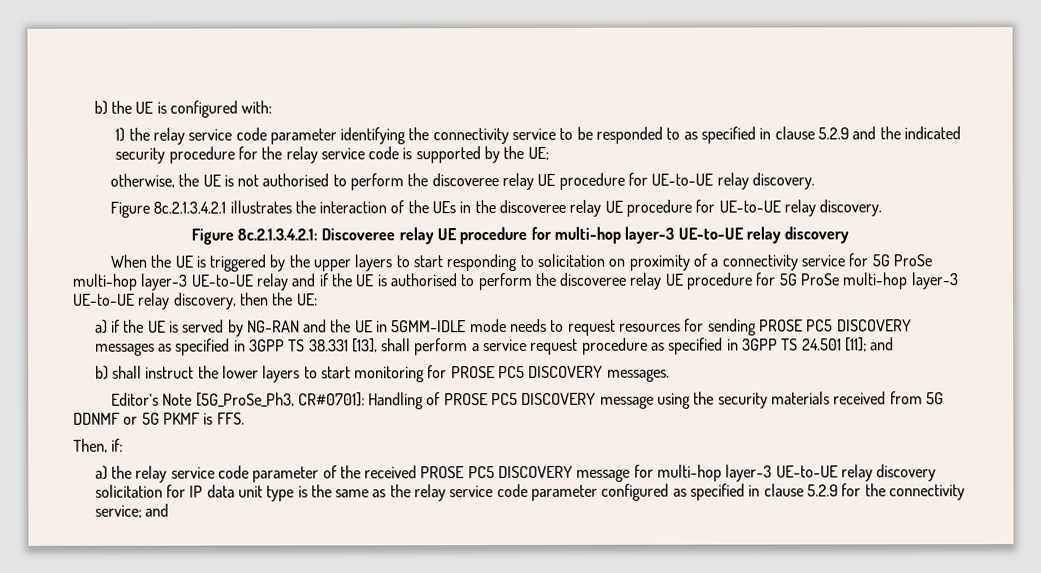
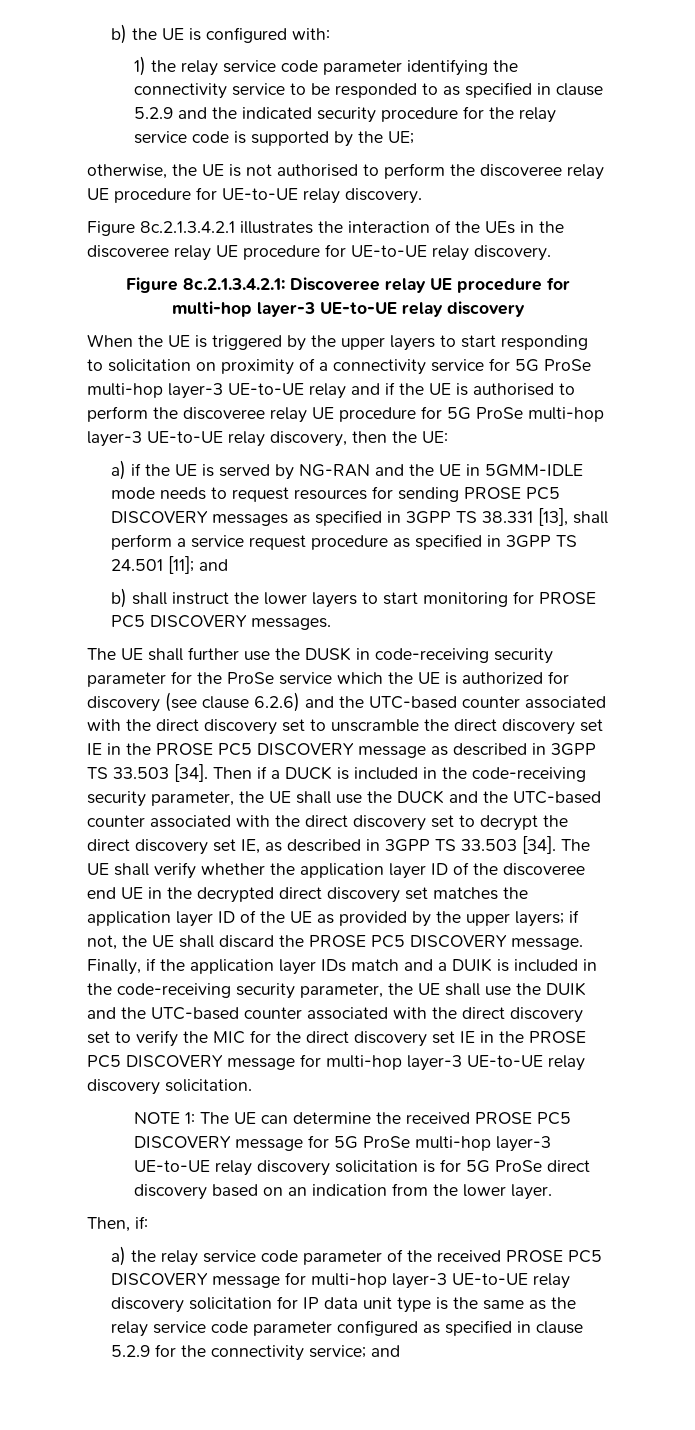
- Editor’s Note [5G_ProSe_Ph3, CR#0701]: Handling of PROSE PC5 DISCOVERY message using the security materials received from 5G DDNMF or 5G PKMF is FFS.
+ The UE shall further use the DUSK in code-receiving security parameter for the ProSe service which the UE is authorized for discovery (see clause 6.2.6) and the UTC-based counter associated with the direct discovery set to unscramble the direct discovery set IE in the PROSE PC5 DISCOVERY message as described in 3GPP TS 33.503 [34]. Then if a DUCK is included in the code-receiving security parameter, the UE shall use the DUCK and the UTC-based counter associated with the direct discovery set to decrypt the direct discovery set IE, as described in 3GPP TS 33.503 [34]. The UE shall verify whether the application layer ID of the discoveree end UE in the decrypted direct discovery set matches the application layer ID of the UE as provided by the upper layers; if not, the UE shall discard the PROSE PC5 DISCOVERY message. Finally, if the application layer IDs match and a DUIK is included in the code-receiving security parameter, the UE shall use the DUIK and the UTC-based counter associated with the direct discovery set to verify the MIC for the direct discovery set IE in the PROSE PC5 DISCOVERY message for multi-hop layer-3 UE-to-UE relay discovery solicitation.
+ NOTE 1: The UE can determine the received PROSE PC5 DISCOVERY message for 5G ProSe multi-hop layer-3 UE-to-UE relay discovery solicitation is for 5G ProSe direct discovery based on an indication from the lower layer.

